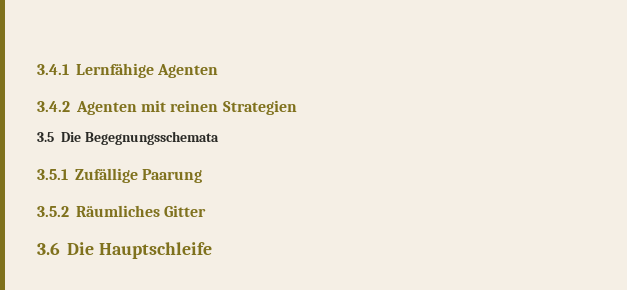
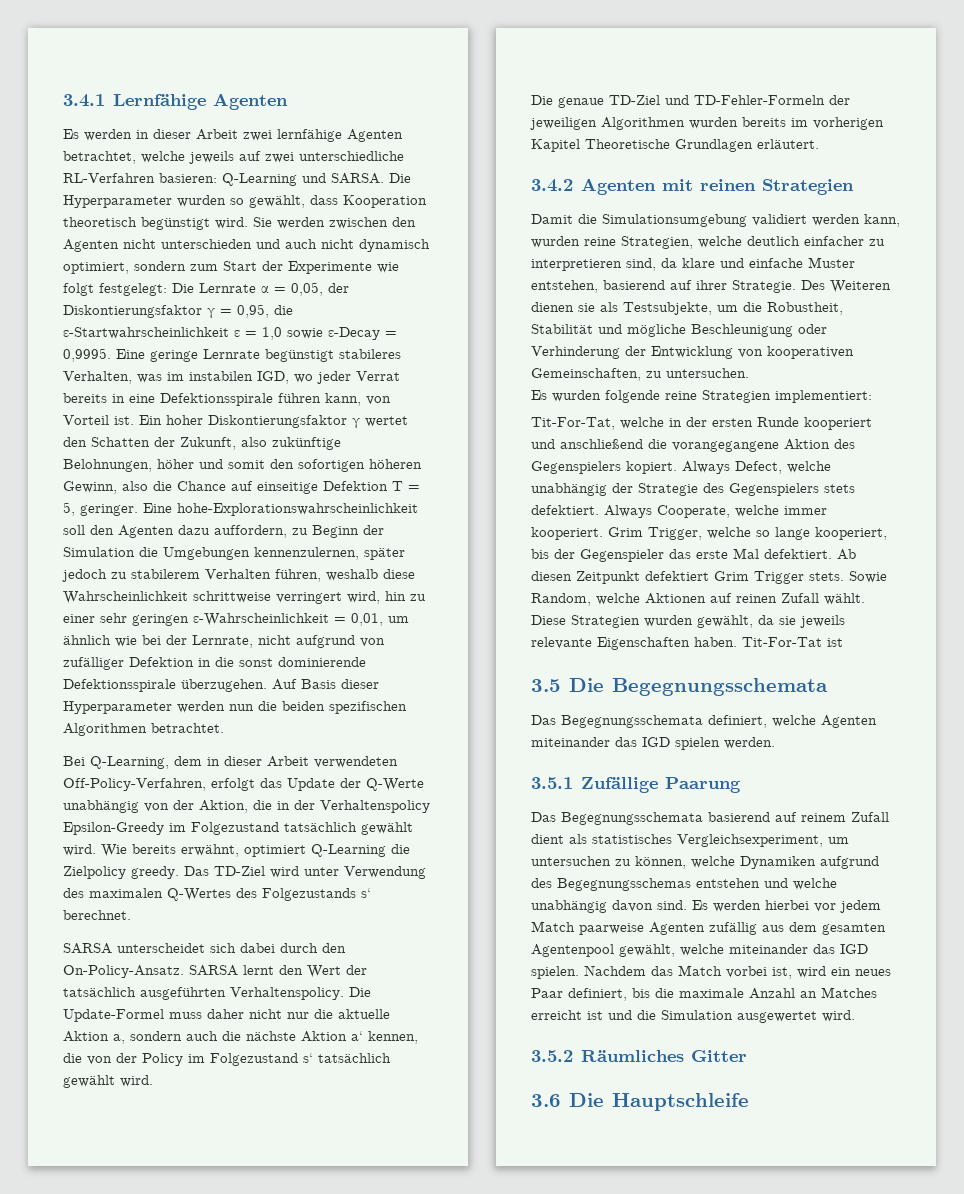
+ Es werden in dieser Arbeit zwei lernfähige Agenten betrachtet, welche jeweils auf zwei unterschiedliche RL-Verfahren basieren: Q-Learning und SARSA. Die Hyperparameter wurden so gewählt, dass Kooperation theoretisch begünstigt wird. Sie werden zwischen den Agenten nicht unterschieden und auch nicht dynamisch optimiert, sondern zum Start der Experimente wie folgt festgelegt: Die Lernrate α = 0,05, der Diskontierungsfaktor γ = 0,95, die ε-Startwahrscheinlichkeit ε = 1,0 sowie ε-Decay = 0,9995. Eine geringe Lernrate begünstigt stabileres Verhalten, was im instabilen IGD, wo jeder Verrat bereits in eine Defektionsspirale führen kann, von Vorteil ist. Ein hoher Diskontierungsfaktor γ wertet den Schatten der Zukunft, also zukünftige Belohnungen, höher und somit den sofortigen höheren Gewinn, also die Chance auf einseitige Defektion T = 5, geringer. Eine hohe-Explorationswahrscheinlichkeit soll den Agenten dazu auffordern, zu Beginn der Simulation die Umgebungen kennenzulernen, später jedoch zu stabilerem Verhalten führen, weshalb diese Wahrscheinlichkeit schrittweise verringert wird, hin zu einer sehr geringen ε-Wahrscheinlichkeit = 0,01, um ähnlich wie bei der Lernrate, nicht aufgrund von zufälliger Defektion in die sonst dominierende Defektionsspirale überzugehen. Auf Basis dieser Hyperparameter werden nun die beiden spezifischen Algorithmen betrachtet.
+ Bei Q-Learning, dem in dieser Arbeit verwendeten Off-Policy-Verfahren, erfolgt das Update der Q-Werte unabhängig von der Aktion, die in der Verhaltenspolicy Epsilon-Greedy im Folgezustand tatsächlich gewählt wird. Wie bereits erwähnt, optimiert Q-Learning die Zielpolicy greedy. Das TD-Ziel wird unter Verwendung des maximalen Q-Wertes des Folgezustands s‘ berechnet.
+ SARSA unterscheidet sich dabei durch den On-Policy-Ansatz. SARSA lernt den Wert der tatsächlich ausgeführten Verhaltenspolicy. Die Update-Formel muss daher nicht nur die aktuelle Aktion a, sondern auch die nächste Aktion a‘ kennen, die von der Policy im Folgezustand s‘ tatsächlich gewählt wird.
+ Die genaue TD-Ziel und TD-Fehler-Formeln der jeweiligen Algorithmen wurden bereits im vorherigen Kapitel Theoretische Grundlagen erläutert.
+ Damit die Simulationsumgebung validiert werden kann, wurden reine Strategien, welche deutlich einfacher zu interpretieren sind, da klare und einfache Muster entstehen, basierend auf ihrer Strategie. Des Weiteren dienen sie als Testsubjekte, um die Robustheit, Stabilität und mögliche Beschleunigung oder Verhinderung der Entwicklung von kooperativen Gemeinschaften, zu untersuchen.
+ Es wurden folgende reine Strategien implementiert:
+ Tit-For-Tat, welche in der ersten Runde kooperiert und anschließend die vorangegangene Aktion des Gegenspielers kopiert. Always Defect, welche unabhängig der Strategie des Gegenspielers stets defektiert. Always Cooperate, welche immer kooperiert. Grim Trigger, welche so lange kooperiert, bis der Gegenspieler das erste Mal defektiert. Ab diesen Zeitpunkt defektiert Grim Trigger stets. Sowie Random, welche Aktionen auf reinen Zufall wählt. Diese Strategien wurden gewählt, da sie jeweils relevante Eigenschaften haben. Tit-For-Tat ist
  3.5 Die Begegnungsschemata
+ Das Begegnungsschemata definiert, welche Agenten miteinander das IGD spielen werden.
  3.5.1 Zufällige Paarung
+ Das Begegnungsschemata basierend auf reinem Zufall dient als statistisches Vergleichsexperiment, um untersuchen zu können, welche Dynamiken aufgrund des Begegnungsschemas entstehen und welche unabhängig davon sind. Es werden hierbei vor jedem Match paarweise Agenten zufällig aus dem gesamten Agentenpool gewählt, welche miteinander das IGD spielen. Nachdem das Match vorbei ist, wird ein neues Paar definiert, bis die maximale Anzahl an Matches erreicht ist und die Simulation ausgewertet wird.

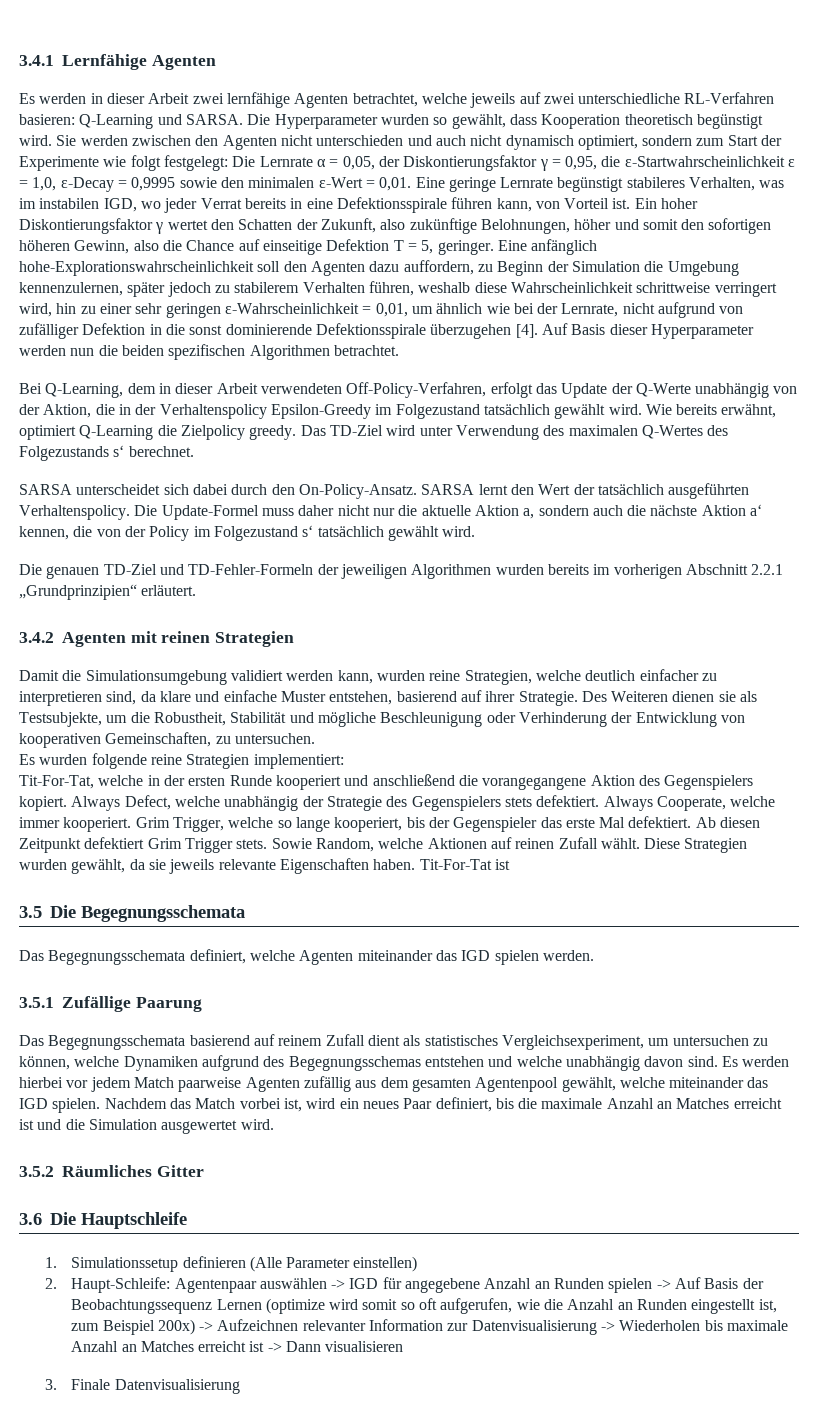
- Sie werden zwischen den Agenten nicht unterschieden und auch nicht dynamisch optimiert, sondern zum Start der Experimente wie folgt festgelegt: Die Lernrate α = 0,05, der Diskontierungsfaktor γ = 0,95, die ε-Startwahrscheinlichkeit ε = 1,0 sowie ε-Decay = 0,9995.
+ Sie werden zwischen den Agenten nicht unterschieden und auch nicht dynamisch optimiert, sondern zum Start der Experimente wie folgt festgelegt: Die Lernrate α = 0,05, der Diskontierungsfaktor γ = 0,95, die ε-Startwahrscheinlichkeit ε = 1,0, ε-Decay = 0,9995 sowie den minimalen ε-Wert = 0,01.
- Eine hohe-Explorationswahrscheinlichkeit soll den Agenten dazu auffordern, zu Beginn der Simulation die Umgebungen kennenzulernen, später jedoch zu stabilerem Verhalten führen, weshalb diese Wahrscheinlichkeit schrittweise verringert wird, hin zu einer sehr geringen ε-Wahrscheinlichkeit = 0,01, um ähnlich wie bei der Lernrate, nicht aufgrund von zufälliger Defektion in die sonst dominierende Defektionsspirale überzugehen.
+ Eine anfänglich hohe-Explorationswahrscheinlichkeit soll den Agenten dazu auffordern, zu Beginn der Simulation die Umgebung kennenzulernen, später jedoch zu stabilerem Verhalten führen, weshalb diese Wahrscheinlichkeit schrittweise verringert wird, hin zu einer sehr geringen ε-Wahrscheinlichkeit = 0,01, um ähnlich wie bei der Lernrate, nicht aufgrund von zufälliger Defektion in die sonst dominierende Defektionsspirale überzugehen [4].
- Die genaue TD-Ziel und TD-Fehler-Formeln der jeweiligen Algorithmen wurden bereits im vorherigen Kapitel Theoretische Grundlagen erläutert.
+ Die genauen TD-Ziel und TD-Fehler-Formeln der jeweiligen Algorithmen wurden bereits im vorherigen Abschnitt 2.2.1 „Grundprinzipien“ erläutert.
+ 1. Simulationssetup definieren (Alle Parameter einstellen)
+ 2. Haupt-Schleife: Agentenpaar auswählen -> IGD für angegebene Anzahl an Runden spielen -> Auf Basis der Beobachtungssequenz Lernen (optimize wird somit so oft aufgerufen, wie die Anzahl an Runden eingestellt ist, zum Beispiel 200x) -> Aufzeichnen relevanter Information zur Datenvisualisierung -> Wiederholen bis maximale Anzahl an Matches erreicht ist -> Dann visualisieren
+ 3. Finale Datenvisualisierung

